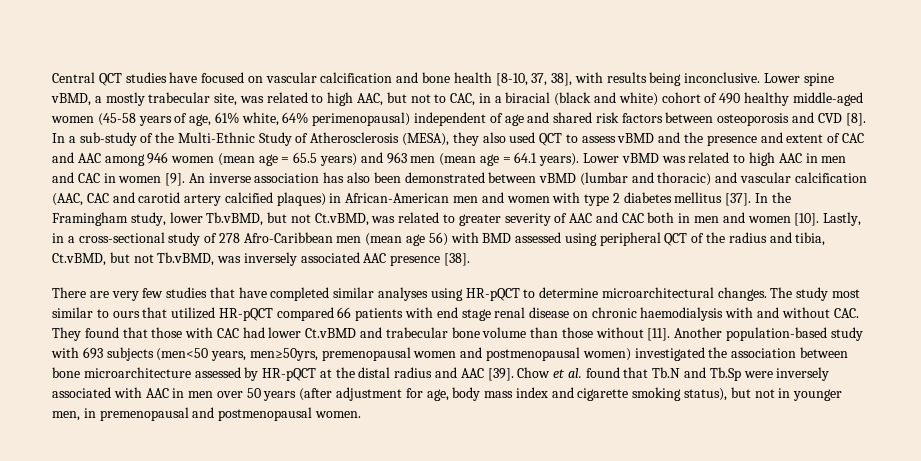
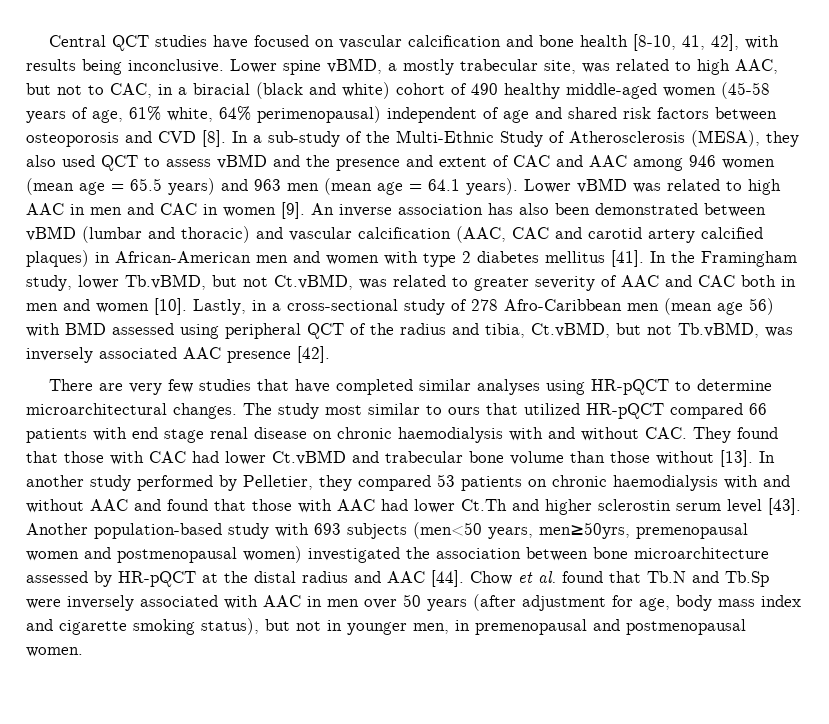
- Central QCT studies have focused on vascular calcification and bone health [8-10, 37, 38], with results being inconclusive.
+ Central QCT studies have focused on vascular calcification and bone health [8-10, 41, 42], with results being inconclusive.
- An inverse association has also been demonstrated between vBMD (lumbar and thoracic) and vascular calcification (AAC, CAC and carotid artery calcified plaques) in African-American men and women with type 2 diabetes mellitus [37].
+ An inverse association has also been demonstrated between vBMD (lumbar and thoracic) and vascular calcification (AAC, CAC and carotid artery calcified plaques) in African-American men and women with type 2 diabetes mellitus [41].
- Lastly, in a cross-sectional study of 278 Afro-Caribbean men (mean age 56) with BMD assessed using peripheral QCT of the radius and tibia, Ct.vBMD, but not Tb.vBMD, was inversely associated AAC presence [38].
+ Lastly, in a cross-sectional study of 278 Afro-Caribbean men (mean age 56) with BMD assessed using peripheral QCT of the radius and tibia, Ct.vBMD, but not Tb.vBMD, was inversely associated AAC presence [42].
- The study most similar to ours that utilized HR-pQCT compared 66 patients with end stage renal disease on chronic haemodialysis with and without CAC. They found that those with CAC had lower Ct.vBMD and trabecular bone volume than those without [11].
+ The study most similar to ours that utilized HR-pQCT compared 66 patients with end stage renal disease on chronic haemodialysis with and without CAC. They found that those with CAC had lower Ct.vBMD and trabecular bone volume than those without [13]. In another study performed by Pelletier, they compared 53 patients on chronic haemodialysis with and without AAC and found that those with AAC had lower Ct.Th and higher sclerostin serum level [43].
- Another population-based study with 693 subjects (men<50 years, men≥50yrs, premenopausal women and postmenopausal women) investigated the association between bone microarchitecture assessed by HR-pQCT at the distal radius and AAC [39].
+ Another population-based study with 693 subjects (men<50 years, men≥50yrs, premenopausal women and postmenopausal women) investigated the association between bone microarchitecture assessed by HR-pQCT at the distal radius and AAC [44].

